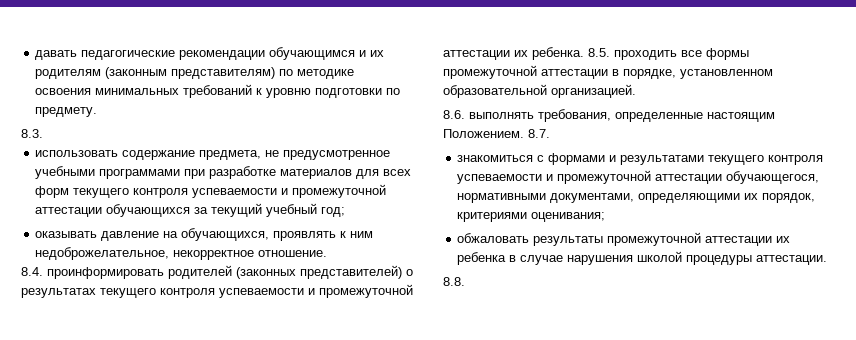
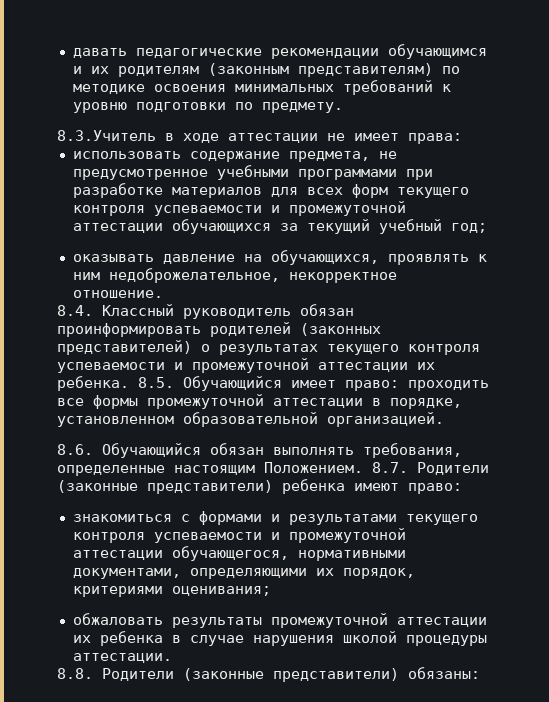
- 8.3.
+ 8.3.Учитель в ходе аттестации не имеет права:
- 8.4. проинформировать родителей (законных представителей) о результатах текущего контроля успеваемости и промежуточной аттестации их ребенка.
+ 8.4. Классный руководитель обязан проинформировать родителей (законных представителей) о результатах текущего контроля успеваемости и промежуточной аттестации их ребенка.
- 8.5. проходить все формы промежуточной аттестации в порядке, установленном образовательной организацией.
+ 8.5. Обучающийся имеет право: проходить все формы промежуточной аттестации в порядке, установленном образовательной организацией.
- 8.6. выполнять требования, определенные настоящим Положением.
+ 8.6. Обучающийся обязан выполнять требования, определенные настоящим Положением.
- 8.7.
+ 8.7. Родители (законные представители) ребенка имеют право:
- 8.8.
+ 8.8. Родители (законные представители) обязаны:

